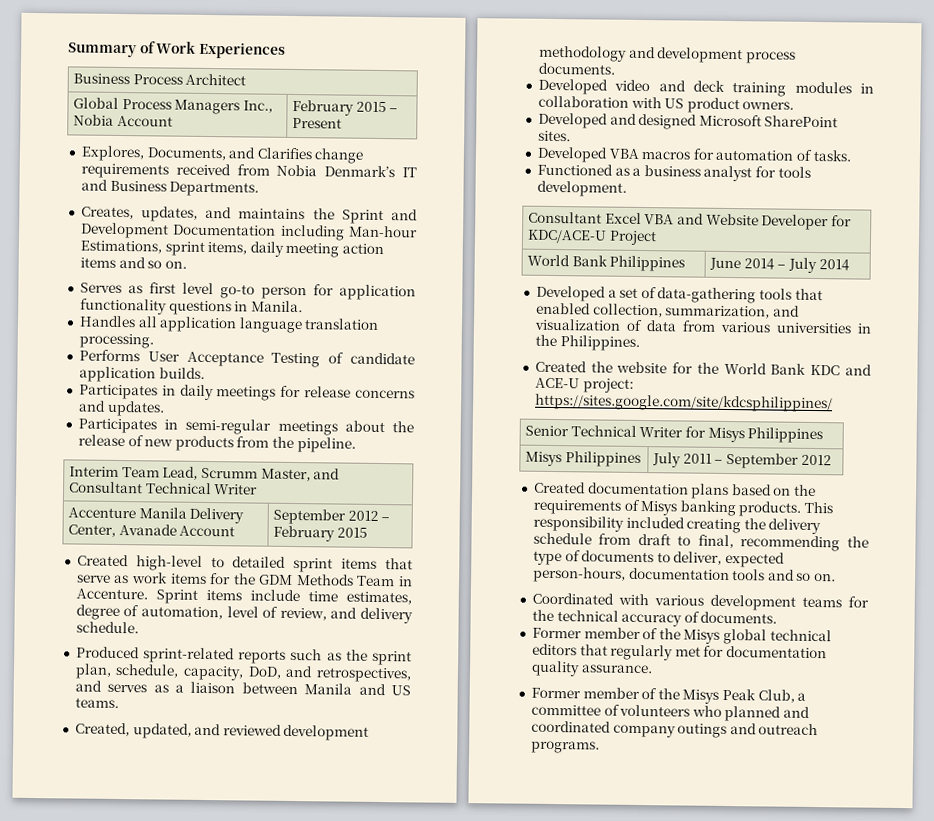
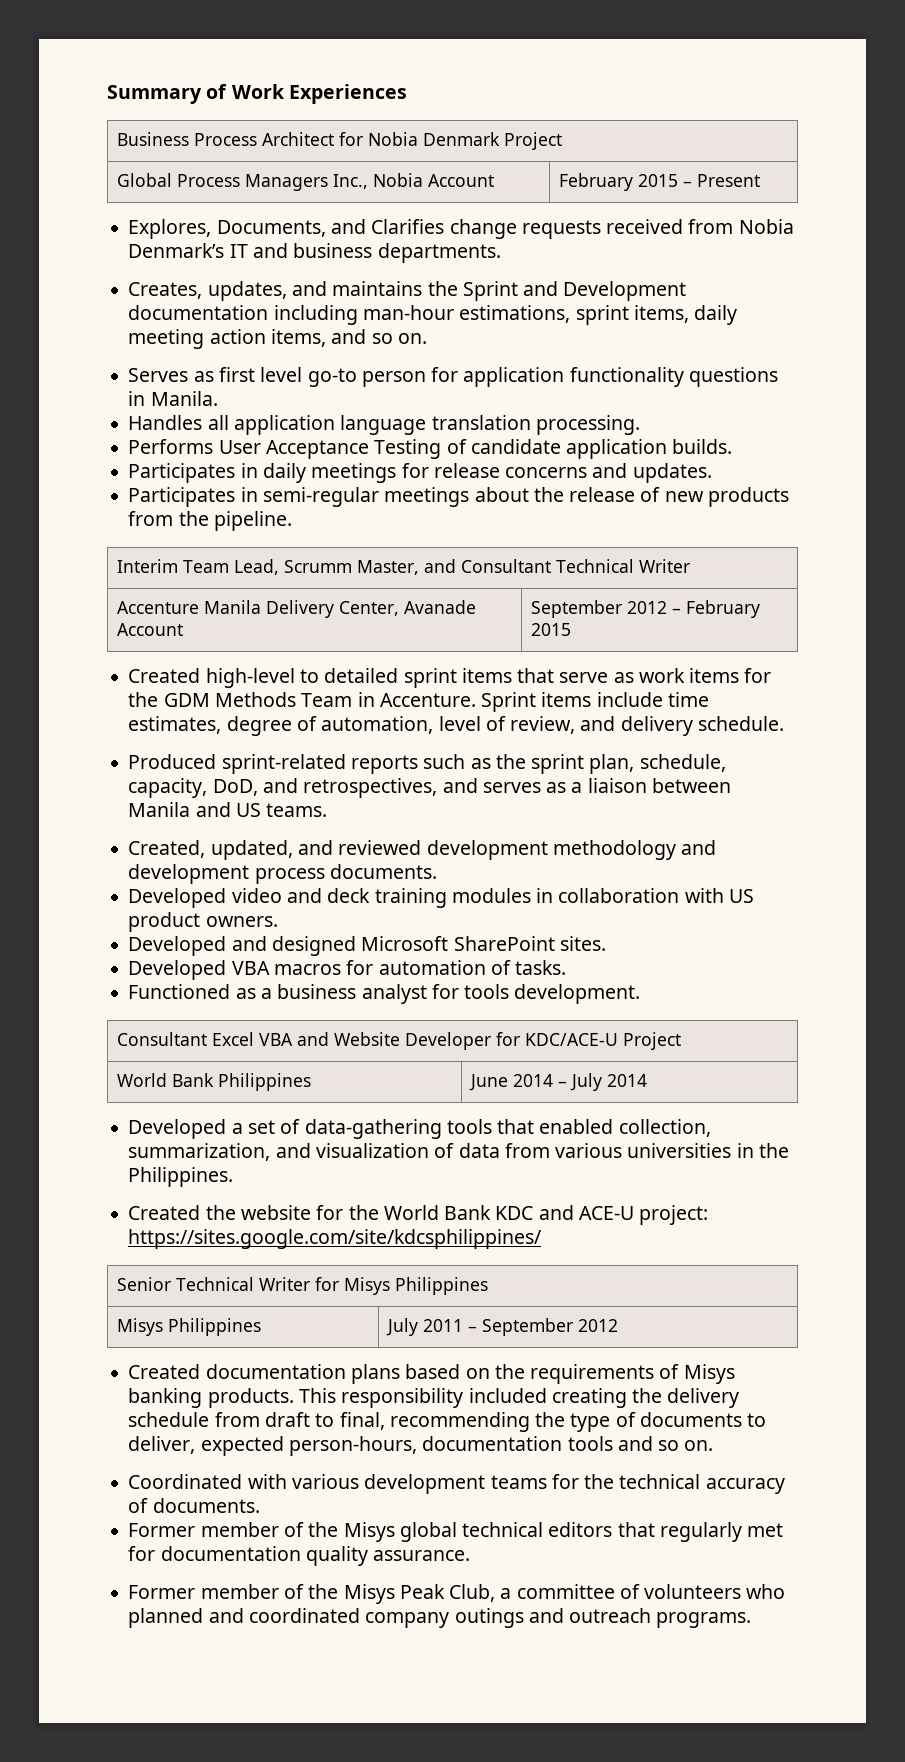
- Business Process Architect
+ Business Process Architect for Nobia Denmark Project
- Explores, Documents, and Clarifies change requirements received from Nobia Denmark’s IT and Business Departments.
+ Explores, Documents, and Clarifies change requests received from Nobia Denmark’s IT and business departments.
- Creates, updates, and maintains the Sprint and Development Documentation including Man-hour Estimations, sprint items, daily meeting action items and so on.
+ Creates, updates, and maintains the Sprint and Development documentation including man-hour estimations, sprint items, daily meeting action items, and so on.

